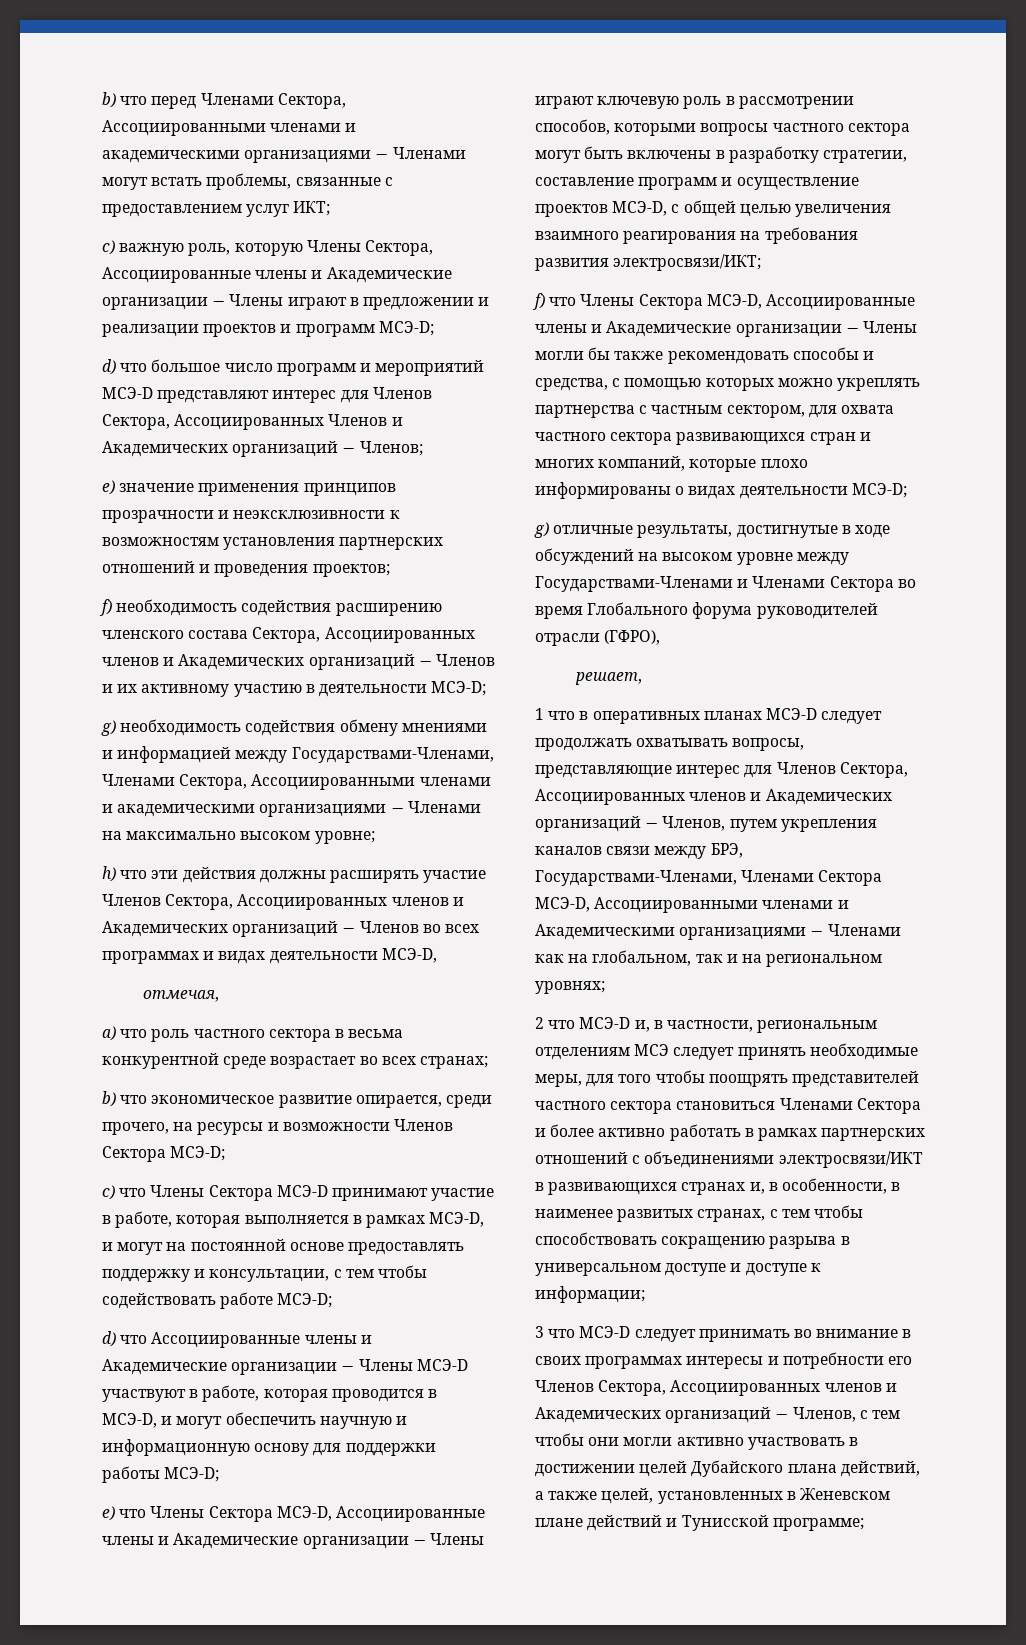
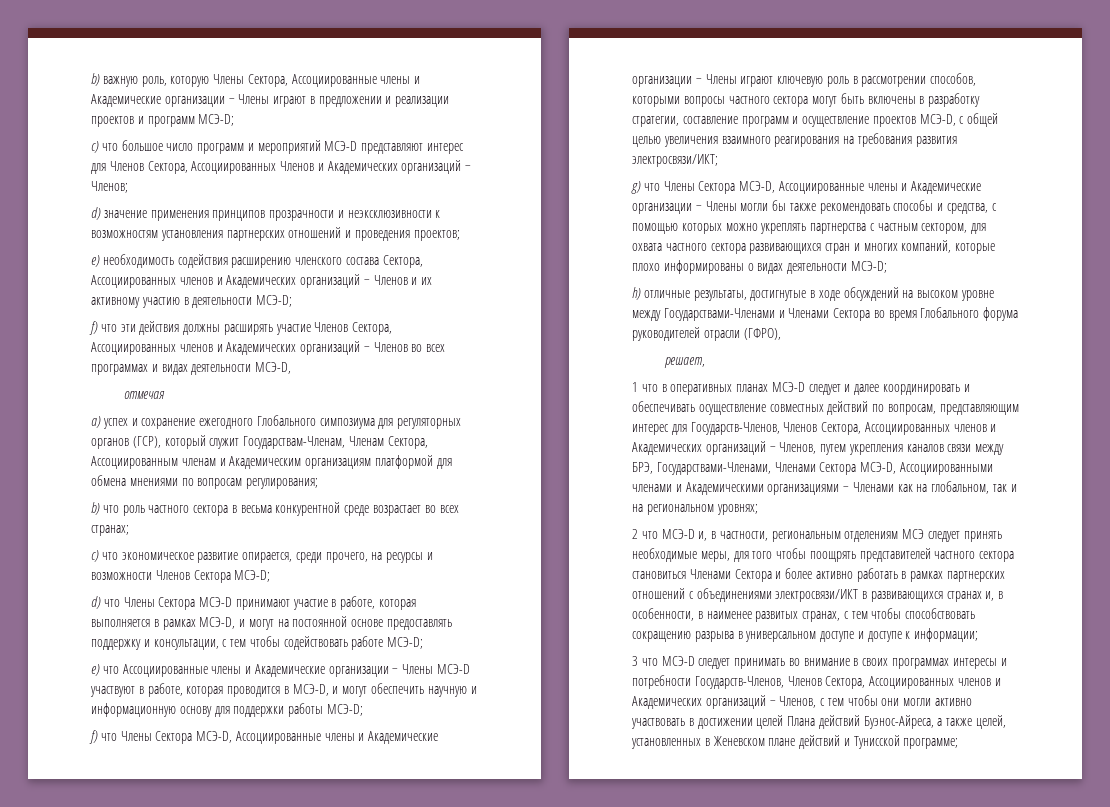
- b) что перед Членами Сектора, Ассоциированными членами и академическими организациями − Членами могут встать проблемы, связанные с предоставлением услуг ИКТ;
- с) важную роль, которую Члены Сектора, Ассоциированные члены и Академические организации − Члены играют в предложении и реализации проектов и программ МСЭ-D;
+ b) важную роль, которую Члены Сектора, Ассоциированные члены и Академические организации − Члены играют в предложении и реализации проектов и программ МСЭ-D;
- d) что большое число программ и мероприятий МСЭ-D представляют интерес для Членов Сектора, Ассоциированных Членов и Академических организаций − Членов;
+ c) что большое число программ и мероприятий МСЭ-D представляют интерес для Членов Сектора, Ассоциированных Членов и Академических организаций − Членов;
- e) значение применения принципов прозрачности и неэксклюзивности к возможностям установления партнерских отношений и проведения проектов;
+ d) значение применения принципов прозрачности и неэксклюзивности к возможностям установления партнерских отношений и проведения проектов;
- f) необходимость содействия расширению членского состава Сектора, Ассоциированных членов и Академических организаций − Членов и их активному участию в деятельности МСЭ-D;
+ e) необходимость содействия расширению членского состава Сектора, Ассоциированных членов и Академических организаций − Членов и их активному участию в деятельности МСЭ-D;
- g) необходимость содействия обмену мнениями и информацией между Государствами-Членами, Членами Сектора, Ассоциированными членами и академическими организациями − Членами на максимально высоком уровне;
- h) что эти действия должны расширять участие Членов Сектора, Ассоциированных членов и Академических организаций − Членов во всех программах и видах деятельности МСЭ-D,
+ f) что эти действия должны расширять участие Членов Сектора, Ассоциированных членов и Академических организаций − Членов во всех программах и видах деятельности МСЭ-D,
- отмечая,
+ отмечая
- a) что роль частного сектора в весьма конкурентной среде возрастает во всех странах;
+ a) успех и сохранение ежегодного Глобального симпозиума для регуляторных органов (ГСР), который служит Государствам-Членам, Членам Сектора, Ассоциированным членам и Академическим организациям платформой для обмена мнениями по вопросам регулирования;
+ b) что роль частного сектора в весьма конкурентной среде возрастает во всех странах;
- b) что экономическое развитие опирается, среди прочего, на ресурсы и возможности Членов Сектора МСЭ-D;
+ c) что экономическое развитие опирается, среди прочего, на ресурсы и возможности Членов Сектора МСЭ-D;
- с) что Члены Сектора МСЭ-D принимают участие в работе, которая выполняется в рамках МСЭ-D, и могут на постоянной основе предоставлять поддержку и консультации, с тем чтобы содействовать работе МСЭ-D;
+ d) что Члены Сектора МСЭ-D принимают участие в работе, которая выполняется в рамках МСЭ-D, и могут на постоянной основе предоставлять поддержку и консультации, с тем чтобы содействовать работе МСЭ-D;
- d) что Ассоциированные члены и Академические организации − Члены МСЭ-D участвуют в работе, которая проводится в МСЭ-D, и могут обеспечить научную и информационную основу для поддержки работы МСЭ-D;
+ e) что Ассоциированные члены и Академические организации − Члены МСЭ-D участвуют в работе, которая проводится в МСЭ-D, и могут обеспечить научную и информационную основу для поддержки работы МСЭ-D;
- e) что Члены Сектора МСЭ-D, Ассоциированные члены и Академические организации − Члены играют ключевую роль в рассмотрении способов, которыми вопросы частного сектора могут быть включены в разработку стратегии, составление программ и осуществление проектов МСЭ-D, с общей целью увеличения взаимного реагирования на требования развития электросвязи/ИКТ;
+ f) что Члены Сектора МСЭ-D, Ассоциированные члены и Академические организации − Члены играют ключевую роль в рассмотрении способов, которыми вопросы частного сектора могут быть включены в разработку стратегии, составление программ и осуществление проектов МСЭ-D, с общей целью увеличения взаимного реагирования на требования развития электросвязи/ИКТ;
- f) что Члены Сектора МСЭ-D, Ассоциированные члены и Академические организации − Члены могли бы также рекомендовать способы и средства, с помощью которых можно укреплять партнерства с частным сектором, для охвата частного сектора развивающихся стран и многих компаний, которые плохо информированы о видах деятельности МСЭ-D;
+ g) что Члены Сектора МСЭ-D, Ассоциированные члены и Академические организации − Члены могли бы также рекомендовать способы и средства, с помощью которых можно укреплять партнерства с частным сектором, для охвата частного сектора развивающихся стран и многих компаний, которые плохо информированы о видах деятельности МСЭ-D;
- g) отличные результаты, достигнутые в ходе обсуждений на высоком уровне между Государствами-Членами и Членами Сектора во время Глобального форума руководителей отрасли (ГФРО),
+ h) отличные результаты, достигнутые в ходе обсуждений на высоком уровне между Государствами-Членами и Членами Сектора во время Глобального форума руководителей отрасли (ГФРО),
- 1 что в оперативных планах МСЭ-D следует продолжать охватывать вопросы, представляющие интерес для Членов Сектора, Ассоциированных членов и Академических организаций − Членов, путем укрепления каналов связи между БРЭ, Государствами-Членами, Членами Сектора МСЭ-D, Ассоциированными членами и Академическими организациями − Членами как на глобальном, так и на региональном уровнях;
+ 1 что в оперативных планах МСЭ-D следует и далее координировать и обеспечивать осуществление совместных действий по вопросам, представляющим интерес для Государств-Членов, Членов Сектора, Ассоциированных членов и Академических организаций − Членов, путем укрепления каналов связи между БРЭ, Государствами-Членами, Членами Сектора МСЭ-D, Ассоциированными членами и Академическими организациями − Членами как на глобальном, так и на региональном уровнях;
- 3 что МСЭ-D следует принимать во внимание в своих программах интересы и потребности его Членов Сектора, Ассоциированных членов и Академических организаций − Членов, с тем чтобы они могли активно участвовать в достижении целей Дубайского плана действий, а также целей, установленных в Женевском плане действий и Тунисской программе;
+ 3 что МСЭ-D следует принимать во внимание в своих программах интересы и потребности Государств-Членов, Членов Сектора, Ассоциированных членов и Академических организаций − Членов, с тем чтобы они могли активно участвовать в достижении целей Плана действий Буэнос-Айреса, а также целей, установленных в Женевском плане действий и Тунисской программе;

